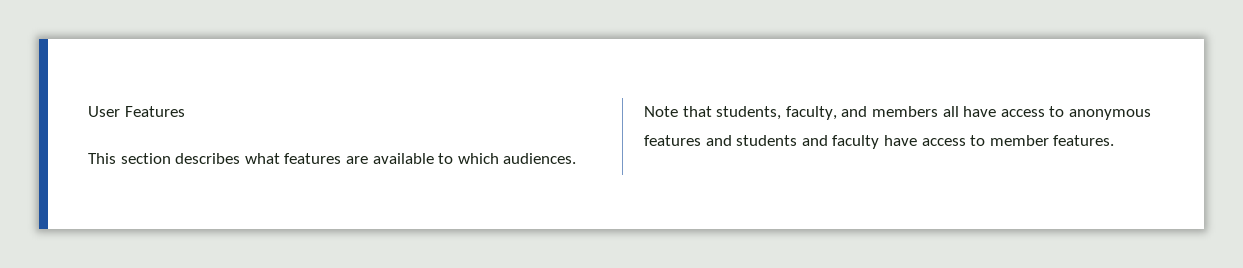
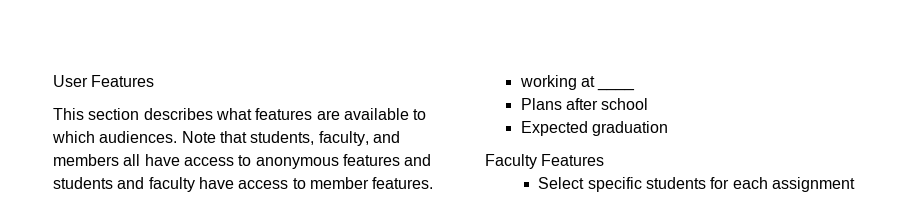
+ working at ____
+ Plans after school
+ Expected graduation
+ Faculty Features
+ Select specific students for each assignment

